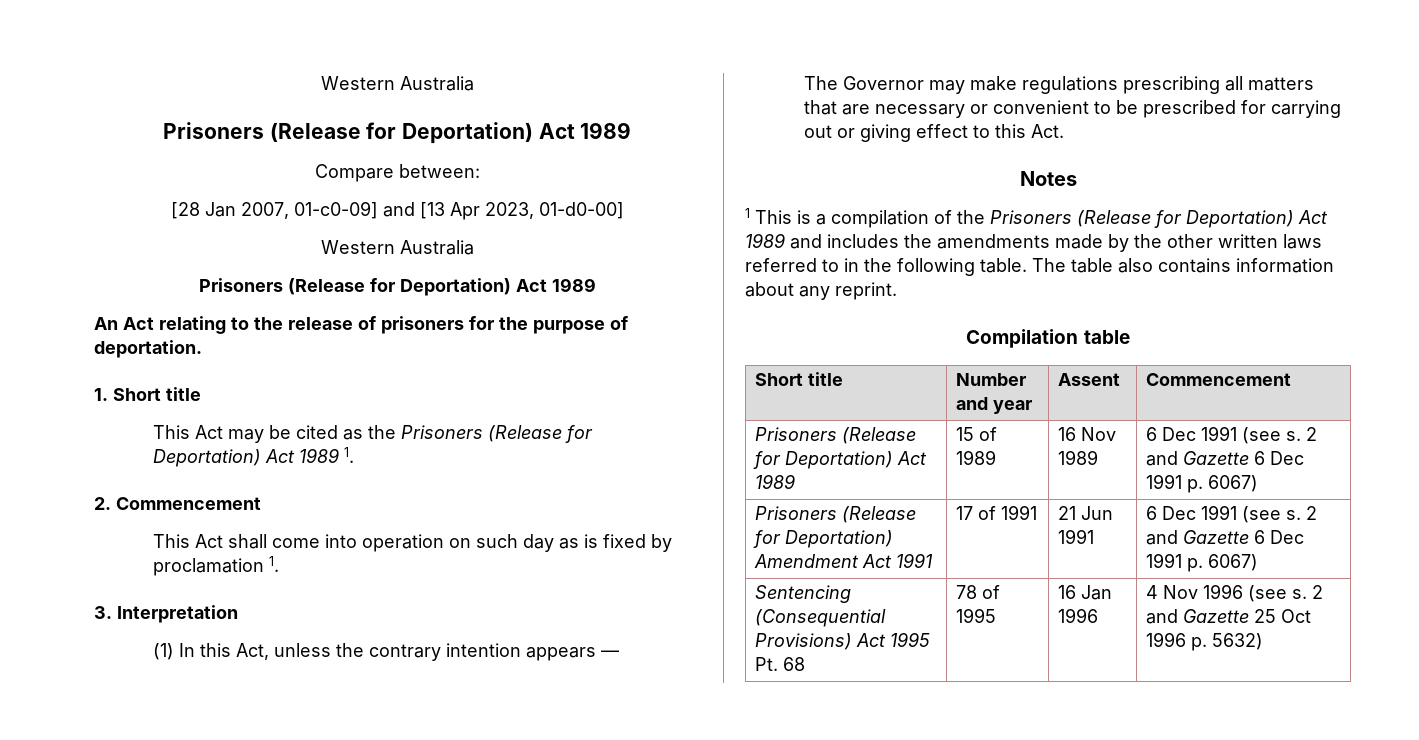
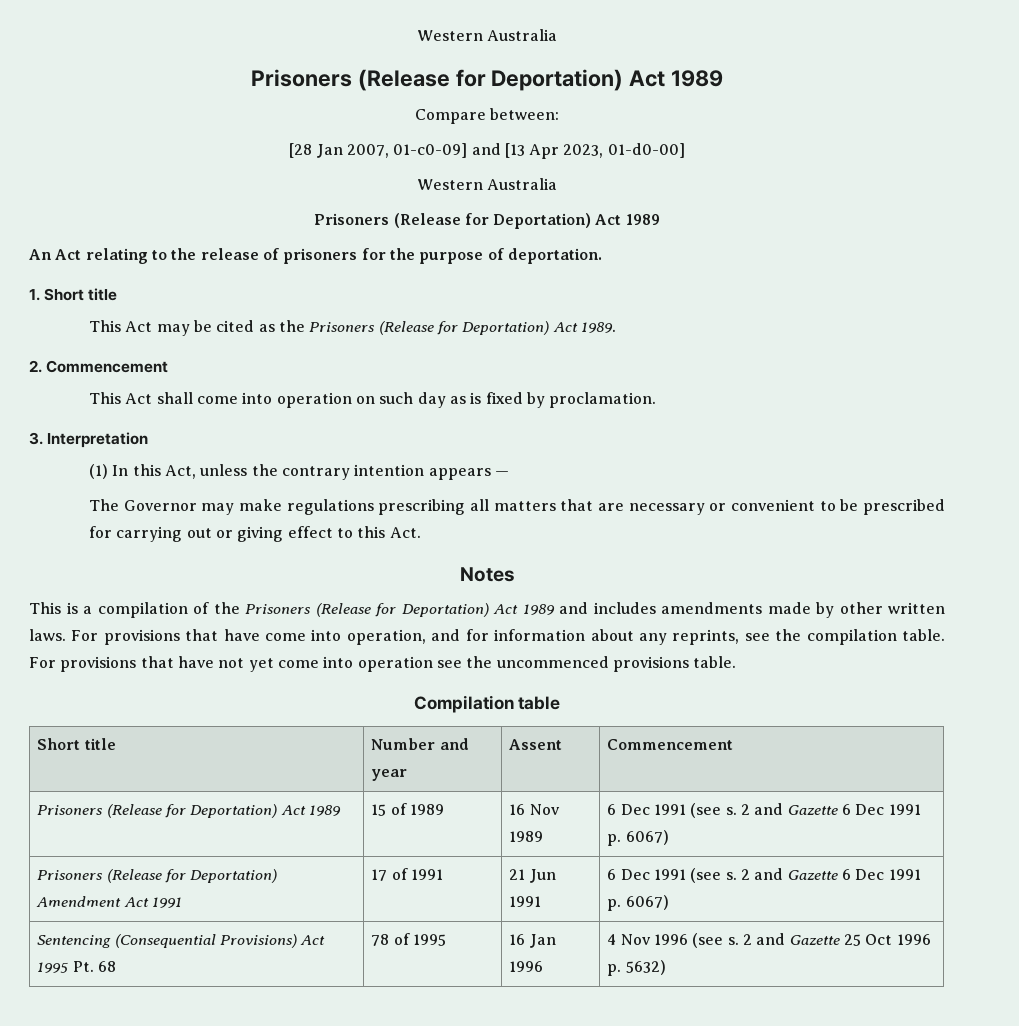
- This Act may be cited as the Prisoners (Release for Deportation) Act 1989 1.
+ This Act may be cited as the Prisoners (Release for Deportation) Act 1989.
- This Act shall come into operation on such day as is fixed by proclamation 1.
+ This Act shall come into operation on such day as is fixed by proclamation.
- 1 This is a compilation of the Prisoners (Release for Deportation) Act 1989 and includes the amendments made by the other written laws referred to in the following table. The table also contains information about any reprint.
+ This is a compilation of the Prisoners (Release for Deportation) Act 1989 and includes amendments made by other written laws. For provisions that have come into operation, and for information about any reprints, see the compilation table. For provisions that have not yet come into operation see the uncommenced provisions table.

